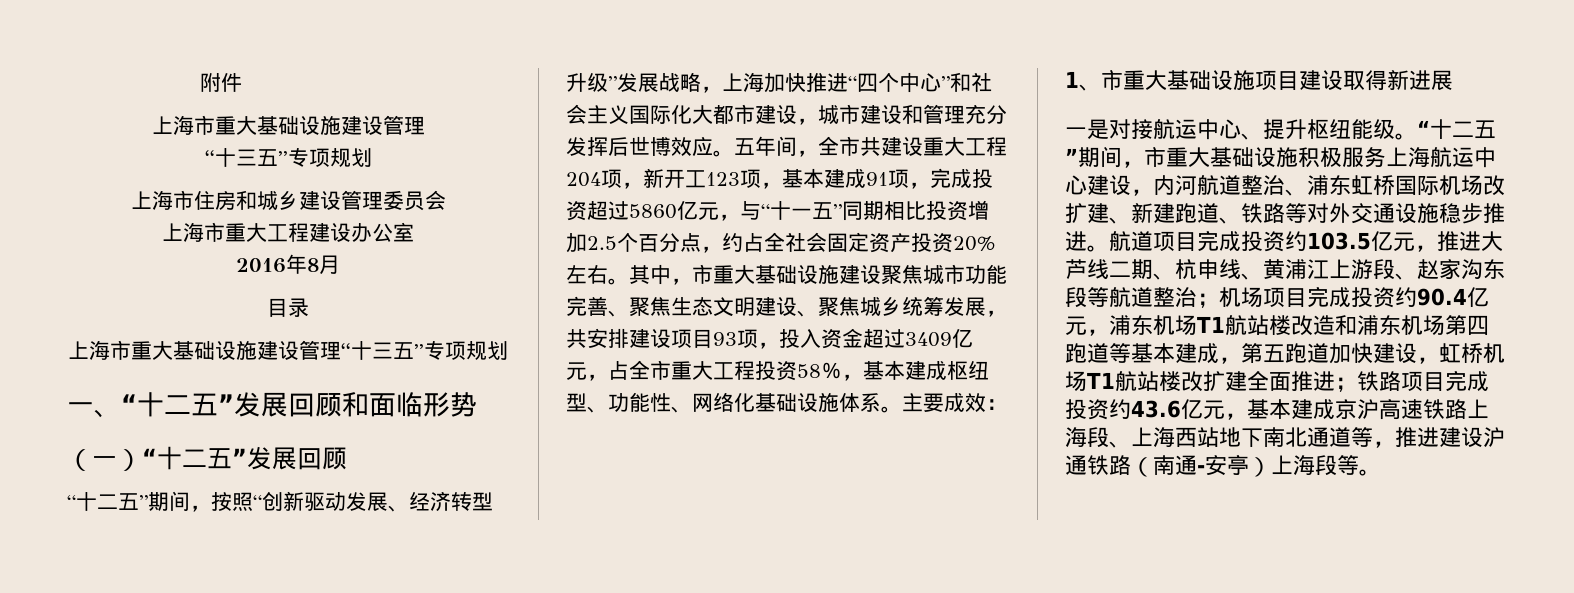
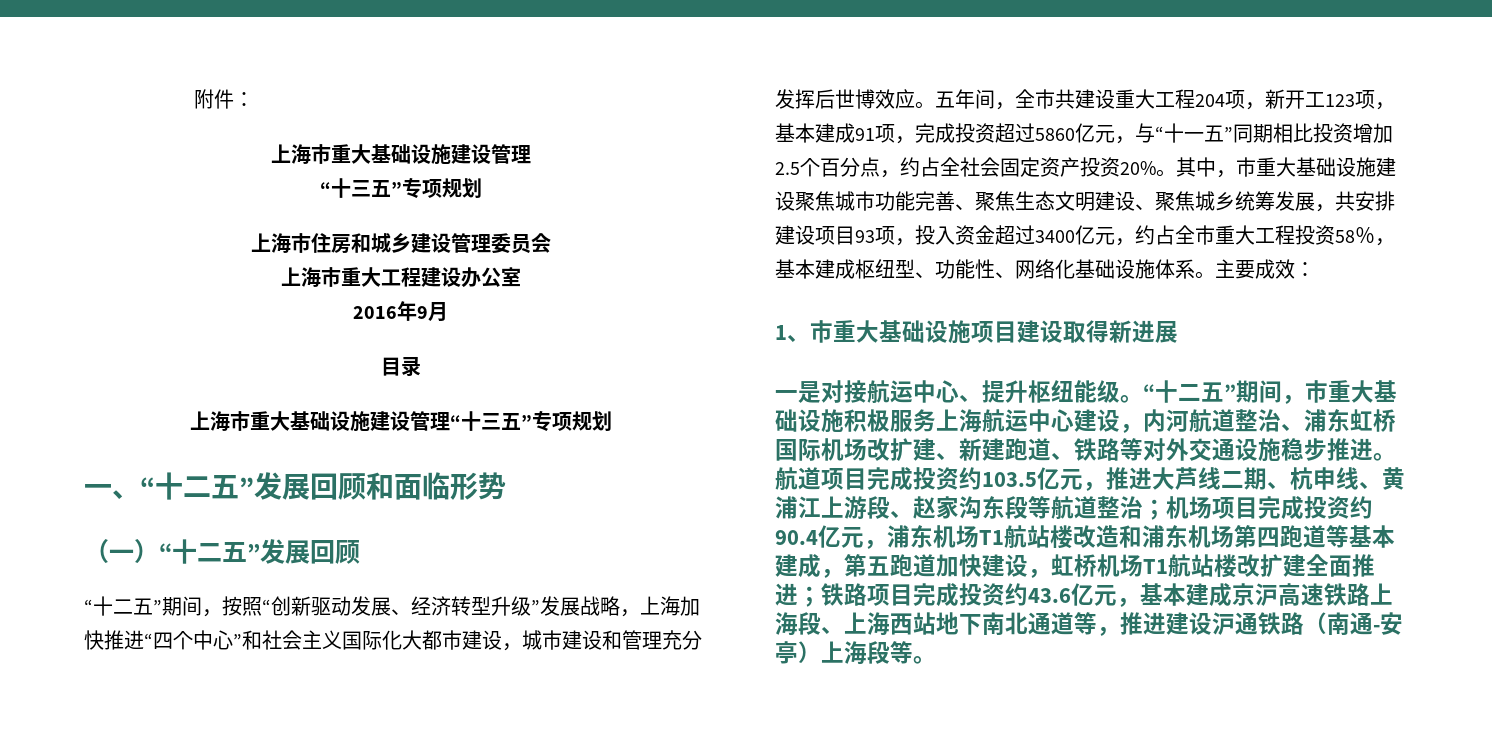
- 附件
+ 附件：
- 2016年8月
+ 2016年9月
- 五年间，全市共建设重大工程204项，新开工123项，基本建成91项，完成投资超过5860亿元，与“十一五”同期相比投资增加2.5个百分点，约占全社会固定资产投资20%左右。
+ 五年间，全市共建设重大工程204项，新开工123项，基本建成91项，完成投资超过5860亿元，与“十一五”同期相比投资增加2.5个百分点，约占全社会固定资产投资20%。
- 其中，市重大基础设施建设聚焦城市功能完善、聚焦生态文明建设、聚焦城乡统筹发展，共安排建设项目93项，投入资金超过3409亿元，占全市重大工程投资58％，基本建成枢纽型、功能性、网络化基础设施体系。
+ 其中，市重大基础设施建设聚焦城市功能完善、聚焦生态文明建设、聚焦城乡统筹发展，共安排建设项目93项，投入资金超过3400亿元，约占全市重大工程投资58％，基本建成枢纽型、功能性、网络化基础设施体系。

